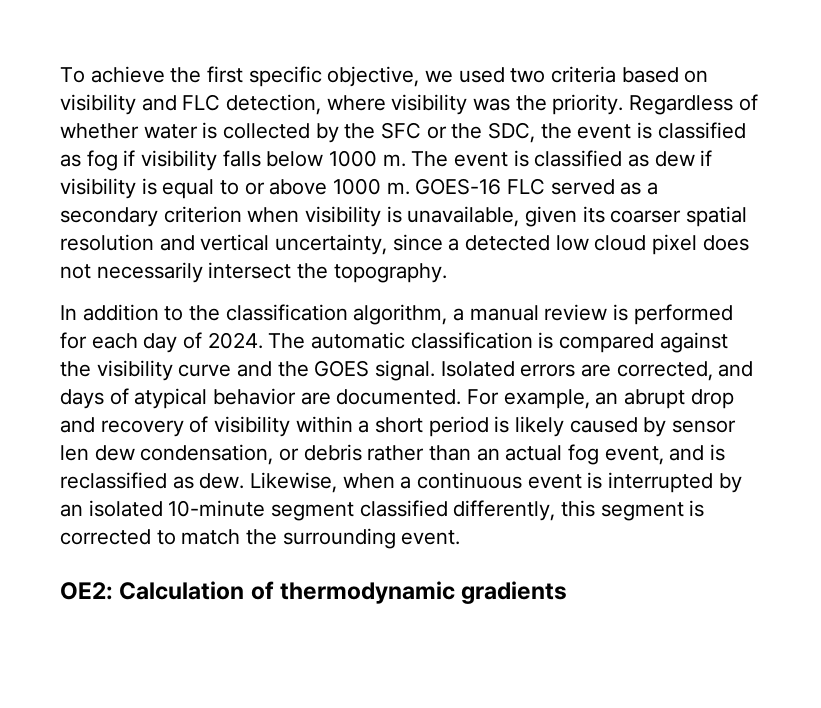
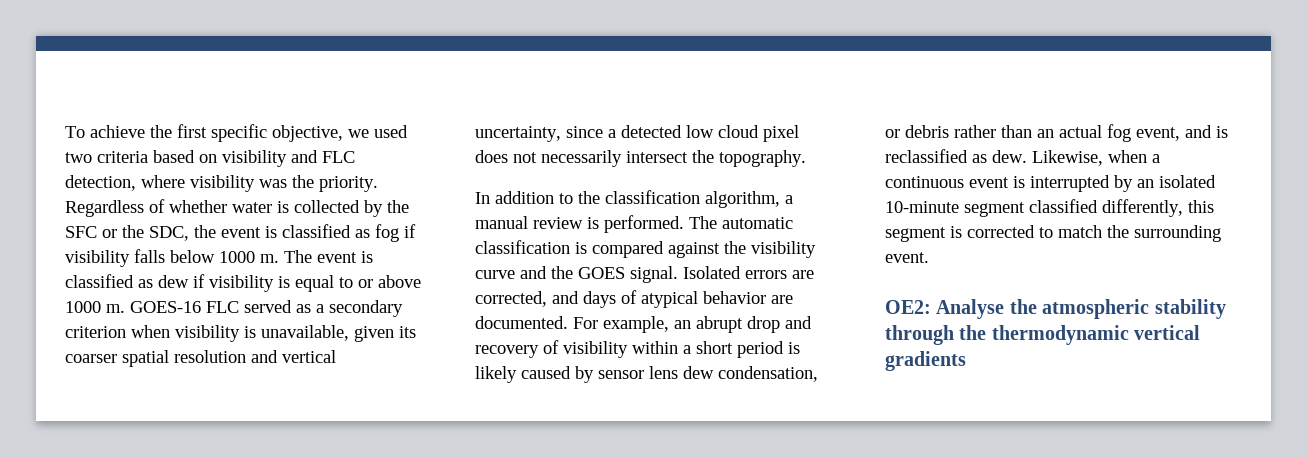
- In addition to the classification algorithm, a manual review is performed for each day of 2024.
+ In addition to the classification algorithm, a manual review is performed.
- For example, an abrupt drop and recovery of visibility within a short period is likely caused by sensor len dew condensation, or debris rather than an actual fog event, and is reclassified as dew.
+ For example, an abrupt drop and recovery of visibility within a short period is likely caused by sensor lens dew condensation, or debris rather than an actual fog event, and is reclassified as dew.
- OE2: Calculation of thermodynamic gradients
+ OE2: Analyse the atmospheric stability through the thermodynamic vertical gradients

